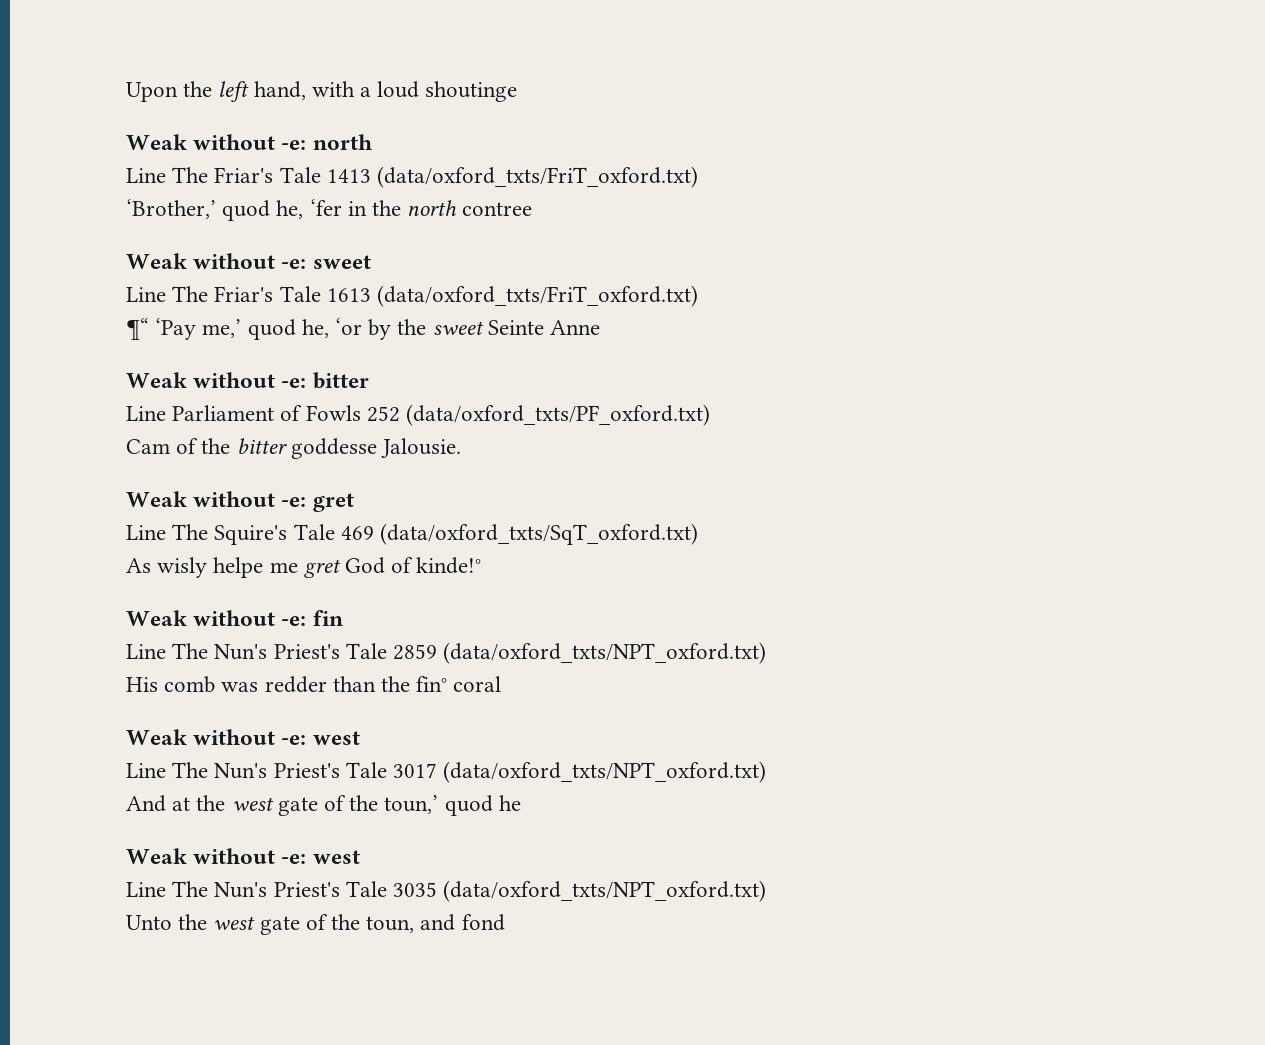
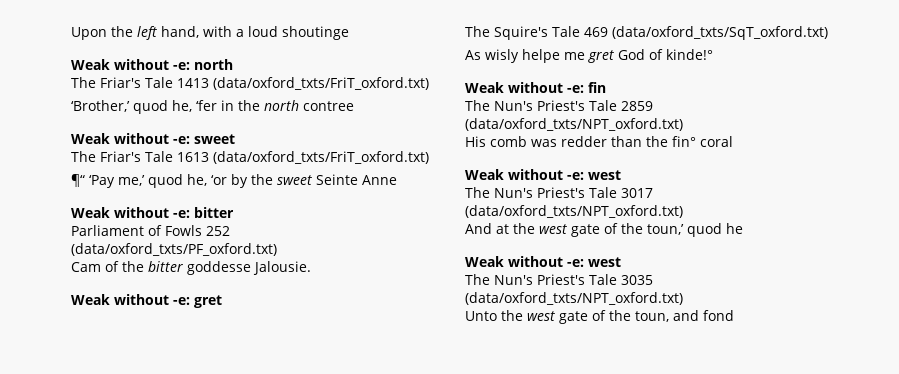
- Line The Friar's Tale 1413 (data/oxford_txts/FriT_oxford.txt)
+ The Friar's Tale 1413 (data/oxford_txts/FriT_oxford.txt)
- Line The Friar's Tale 1613 (data/oxford_txts/FriT_oxford.txt)
+ The Friar's Tale 1613 (data/oxford_txts/FriT_oxford.txt)
- Line Parliament of Fowls 252 (data/oxford_txts/PF_oxford.txt)
+ Parliament of Fowls 252 (data/oxford_txts/PF_oxford.txt)
- Line The Squire's Tale 469 (data/oxford_txts/SqT_oxford.txt)
+ The Squire's Tale 469 (data/oxford_txts/SqT_oxford.txt)
- Line The Nun's Priest's Tale 2859 (data/oxford_txts/NPT_oxford.txt)
+ The Nun's Priest's Tale 2859 (data/oxford_txts/NPT_oxford.txt)
- Line The Nun's Priest's Tale 3017 (data/oxford_txts/NPT_oxford.txt)
+ The Nun's Priest's Tale 3017 (data/oxford_txts/NPT_oxford.txt)
- Line The Nun's Priest's Tale 3035 (data/oxford_txts/NPT_oxford.txt)
+ The Nun's Priest's Tale 3035 (data/oxford_txts/NPT_oxford.txt)

